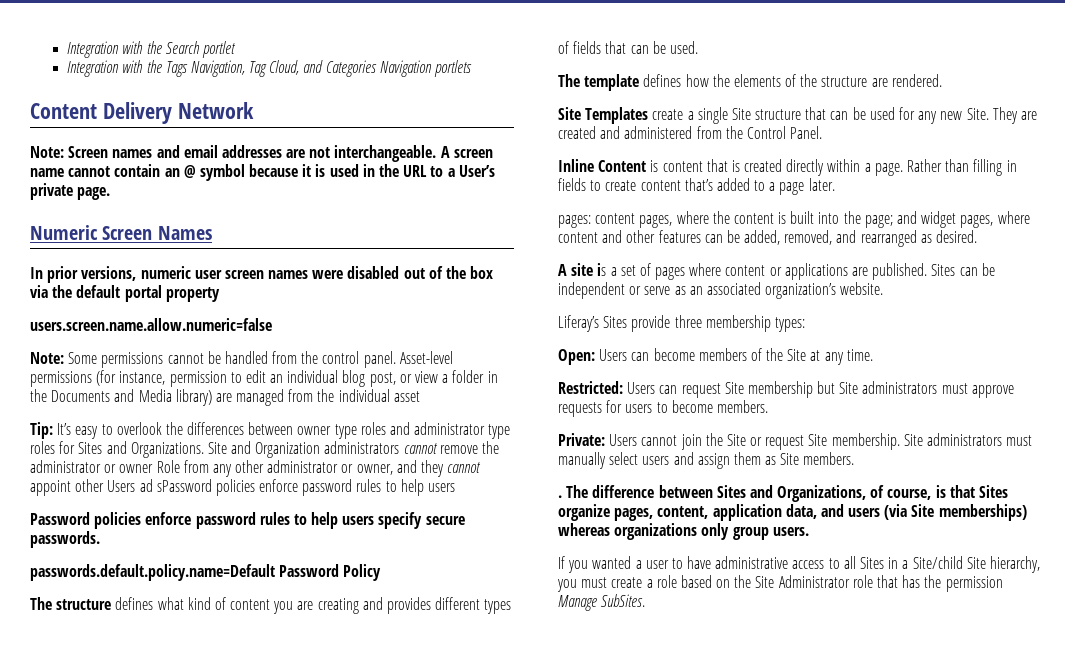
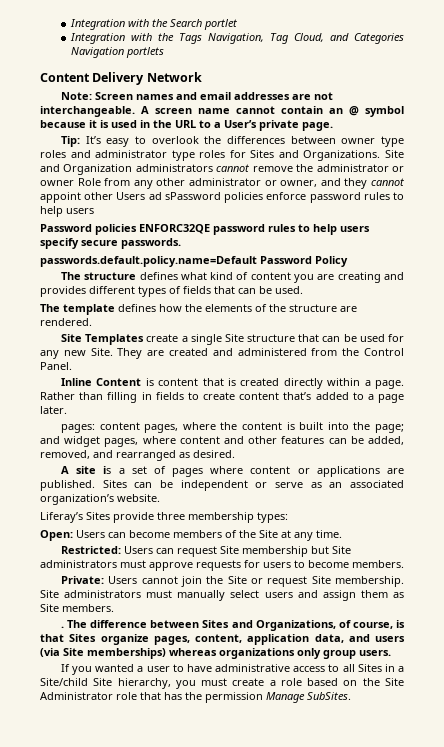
- Numeric Screen Names
- In prior versions, numeric user screen names were disabled out of the box via the default portal property
- users.screen.name.allow.numeric=false
- Note: Some permissions cannot be handled from the control panel. Asset-level permissions (for instance, permission to edit an individual blog post, or view a folder in the Documents and Media library) are managed from the individual asset
- Password policies enforce password rules to help users specify secure passwords.
+ Password policies ENFORC32QE password rules to help users specify secure passwords.

